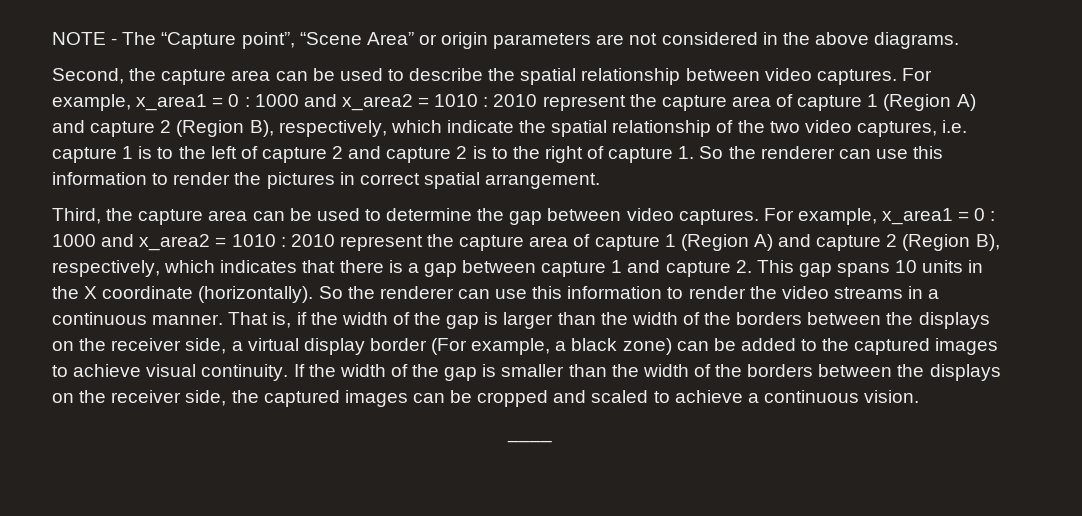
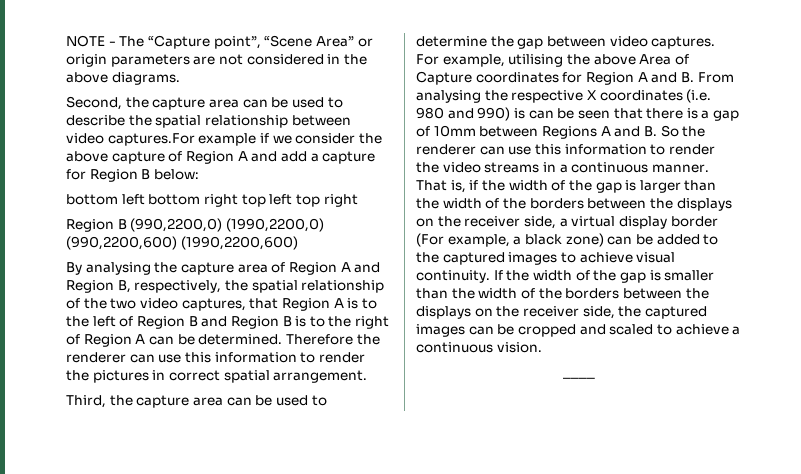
- Second, the capture area can be used to describe the spatial relationship between video captures. For example, x_area1 = 0 : 1000 and x_area2 = 1010 : 2010 represent the capture area of capture 1 (Region A) and capture 2 (Region B), respectively, which indicate the spatial relationship of the two video captures, i.e. capture 1 is to the left of capture 2 and capture 2 is to the right of capture 1. So the renderer can use this information to render the pictures in correct spatial arrangement.
+ Second, the capture area can be used to describe the spatial relationship between video captures.For example if we consider the above capture of Region A and add a capture for Region B below:
+ bottom left bottom right top left top right
+ Region B (990,2200,0) (1990,2200,0) (990,2200,600) (1990,2200,600)
+ By analysing the capture area of Region A and Region B, respectively, the spatial relationship of the two video captures, that Region A is to the left of Region B and Region B is to the right of Region A can be determined. Therefore the renderer can use this information to render the pictures in correct spatial arrangement.
- For example, x_area1 = 0 : 1000 and x_area2 = 1010 : 2010 represent the capture area of capture 1 (Region A) and capture 2 (Region B), respectively, which indicates that there is a gap between capture 1 and capture 2. This gap spans 10 units in the X coordinate (horizontally). So the renderer can use this information to render the video streams in a continuous manner.
+ For example, utilising the above Area of Capture coordinates for Region A and B. From analysing the respective X coordinates (i.e. 980 and 990) is can be seen that there is a gap of 10mm between Regions A and B. So the renderer can use this information to render the video streams in a continuous manner.

